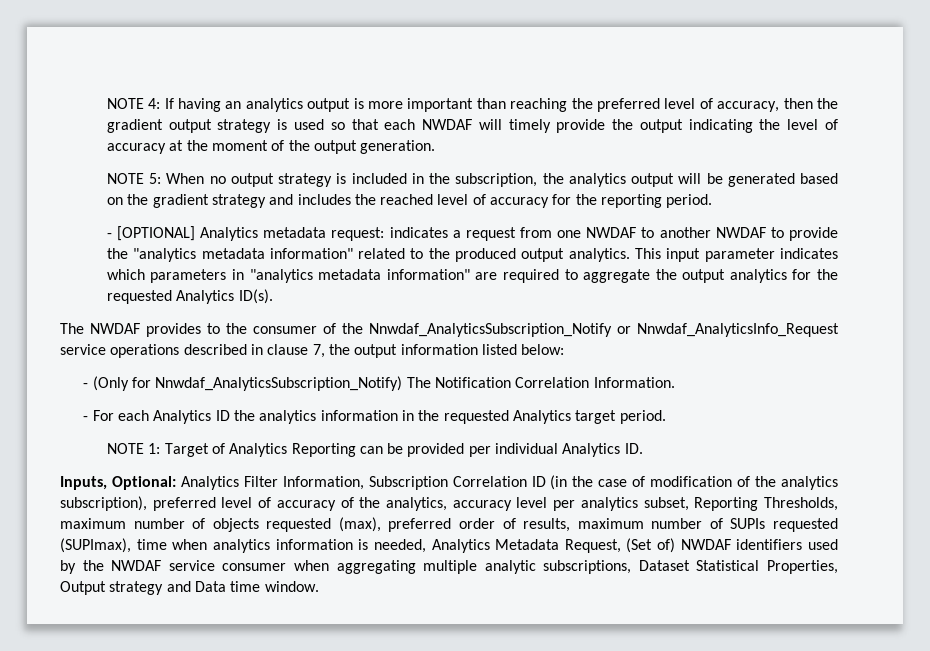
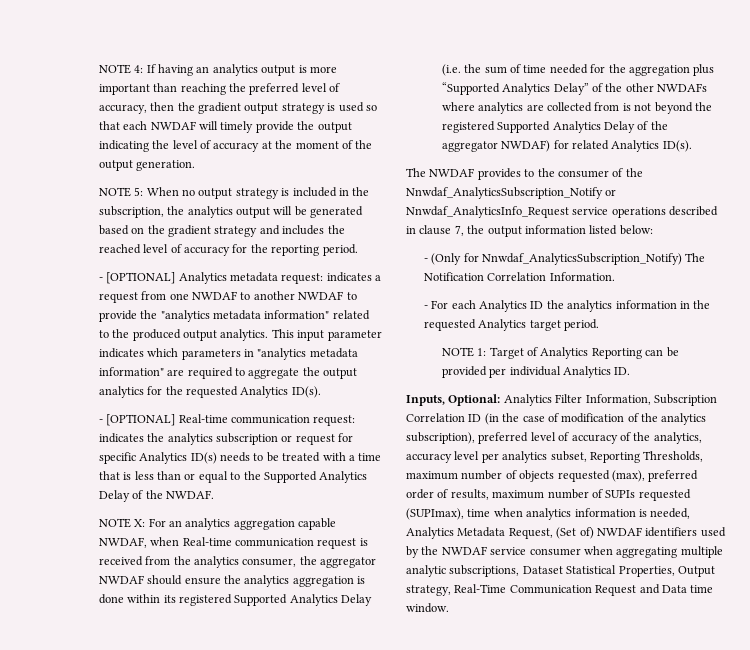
+ - [OPTIONAL] Real-time communication request: indicates the analytics subscription or request for specific Analytics ID(s) needs to be treated with a time that is less than or equal to the Supported Analytics Delay of the NWDAF.
+ NOTE X: For an analytics aggregation capable NWDAF, when Real-time communication request is received from the analytics consumer, the aggregator NWDAF should ensure the analytics aggregation is done within its registered Supported Analytics Delay (i.e. the sum of time needed for the aggregation plus “Supported Analytics Delay” of the other NWDAFs where analytics are collected from is not beyond the registered Supported Analytics Delay of the aggregator NWDAF) for related Analytics ID(s).
- Analytics Filter Information, Subscription Correlation ID (in the case of modification of the analytics subscription), preferred level of accuracy of the analytics, accuracy level per analytics subset, Reporting Thresholds, maximum number of objects requested (max), preferred order of results, maximum number of SUPIs requested (SUPImax), time when analytics information is needed, Analytics Metadata Request, (Set of) NWDAF identifiers used by the NWDAF service consumer when aggregating multiple analytic subscriptions, Dataset Statistical Properties, Output strategy and Data time window.
+ Analytics Filter Information, Subscription Correlation ID (in the case of modification of the analytics subscription), preferred level of accuracy of the analytics, accuracy level per analytics subset, Reporting Thresholds, maximum number of objects requested (max), preferred order of results, maximum number of SUPIs requested (SUPImax), time when analytics information is needed, Analytics Metadata Request, (Set of) NWDAF identifiers used by the NWDAF service consumer when aggregating multiple analytic subscriptions, Dataset Statistical Properties, Output strategy, Real-Time Communication Request and Data time window.

